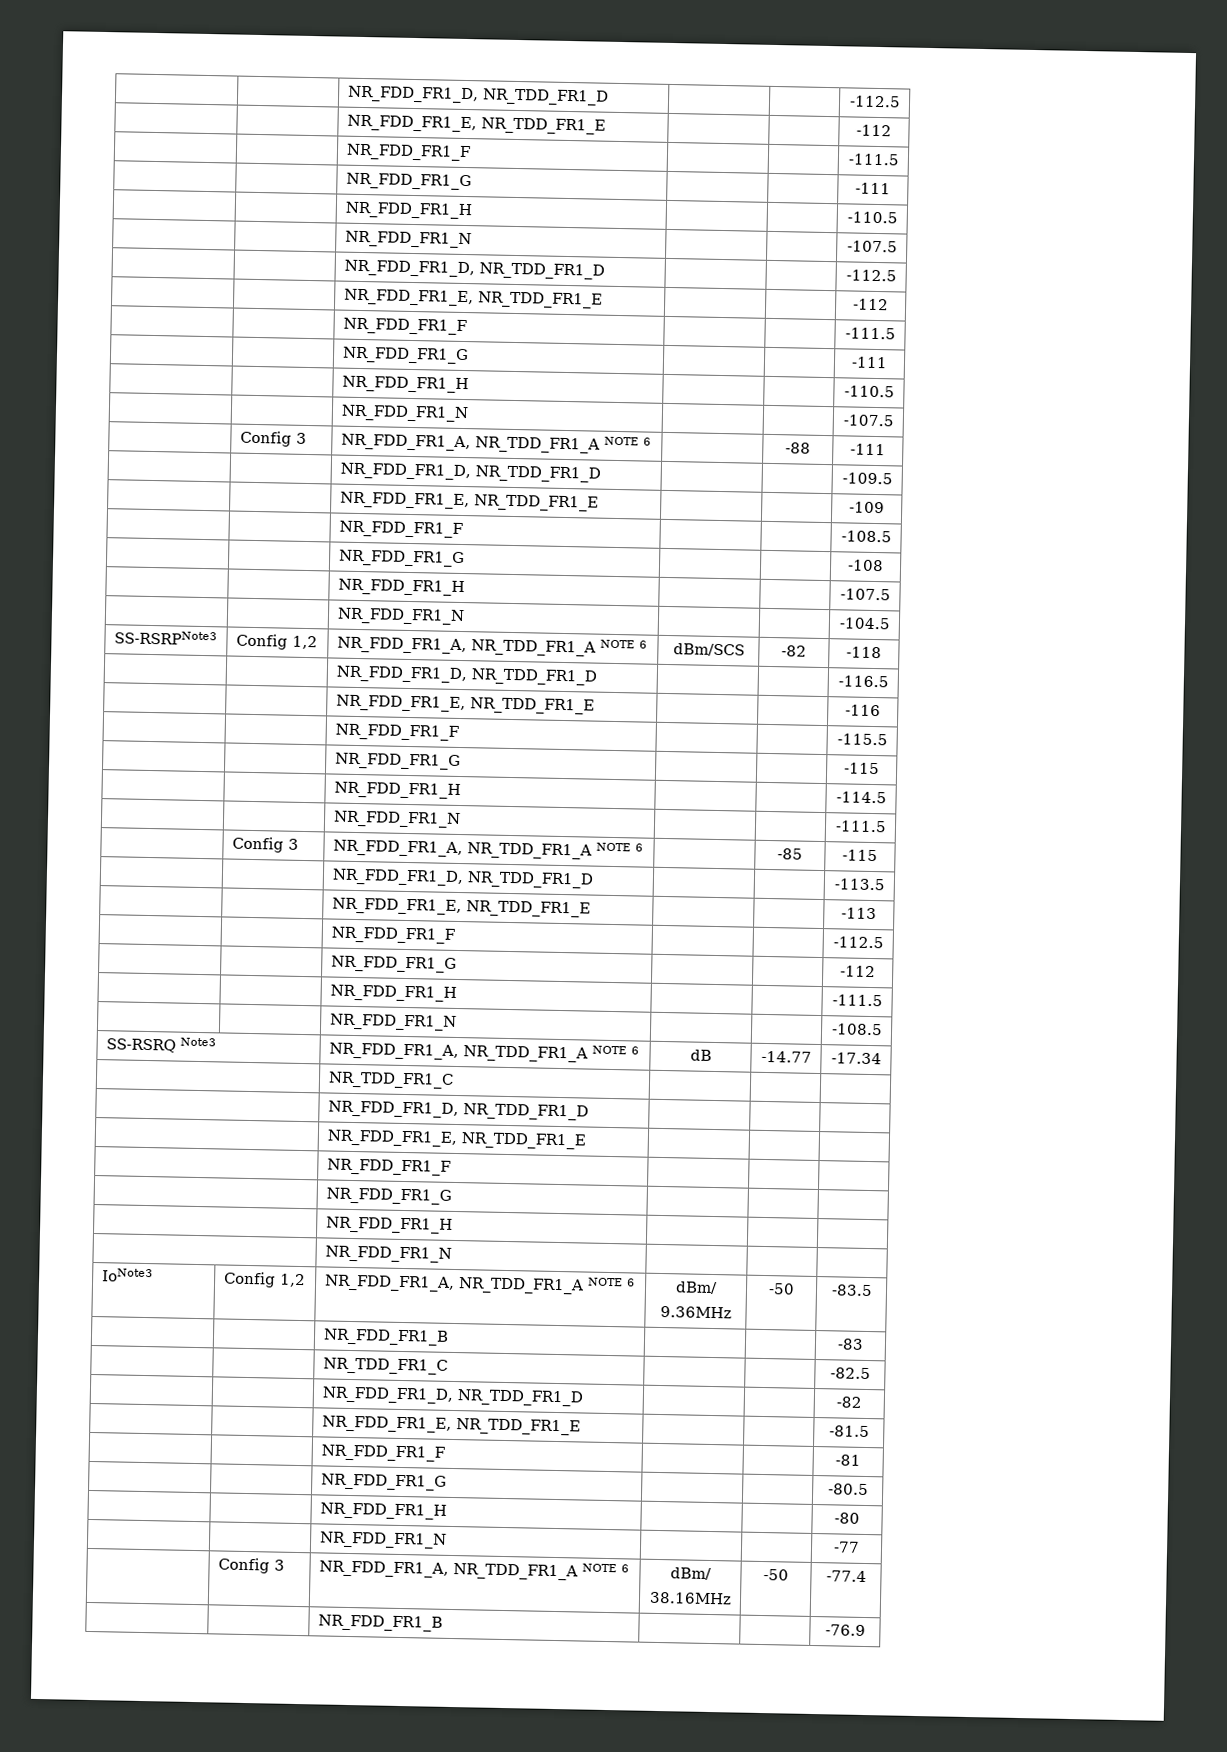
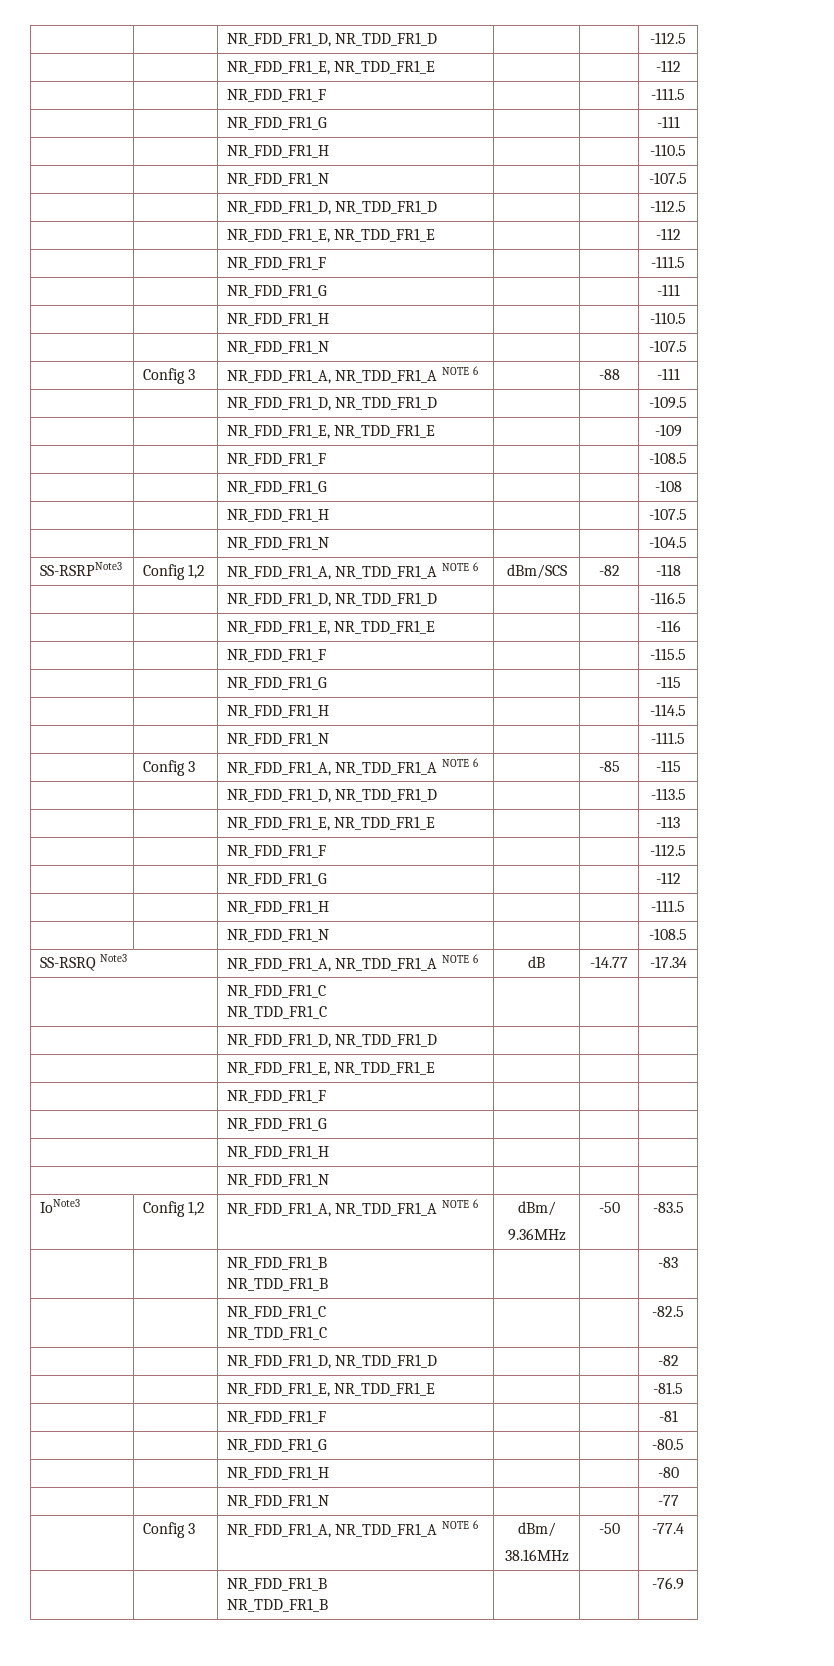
  SS-RSRQ Note3 | NR_FDD_FR1_A, NR_TDD_FR1_A NOTE 6 | dB | -14.77 | -17.34
- | NR_TDD_FR1_C | | |
+ | NR_FDD_FR1_C
+ NR_TDD_FR1_C | | |
  IoNote3 | Config 1,2 | NR_FDD_FR1_A, NR_TDD_FR1_A NOTE 6 | dBm/
  9.36MHz | -50 | -83.5
- | | NR_FDD_FR1_B | | | -83
+ | | NR_FDD_FR1_B
+ NR_TDD_FR1_B | | | -83
- | | NR_TDD_FR1_C | | | -82.5
+ | | NR_FDD_FR1_C
+ NR_TDD_FR1_C | | | -82.5
  | Config 3 | NR_FDD_FR1_A, NR_TDD_FR1_A NOTE 6 | dBm/
  38.16MHz | -50 | -77.4
- | | NR_FDD_FR1_B | | | -76.9
+ | | NR_FDD_FR1_B
+ NR_TDD_FR1_B | | | -76.9

